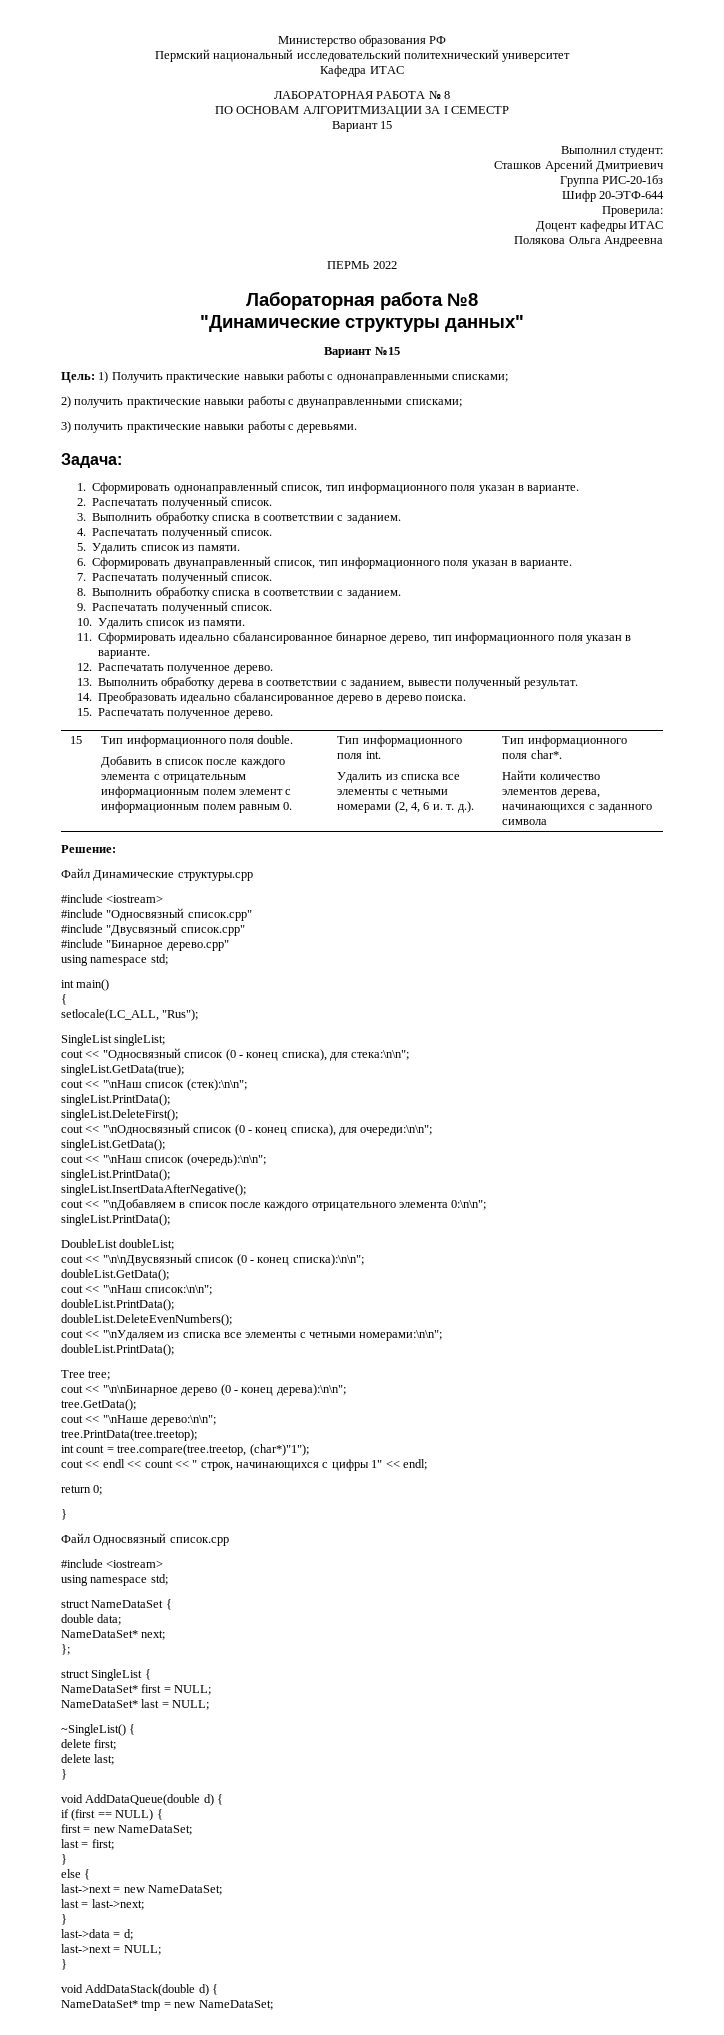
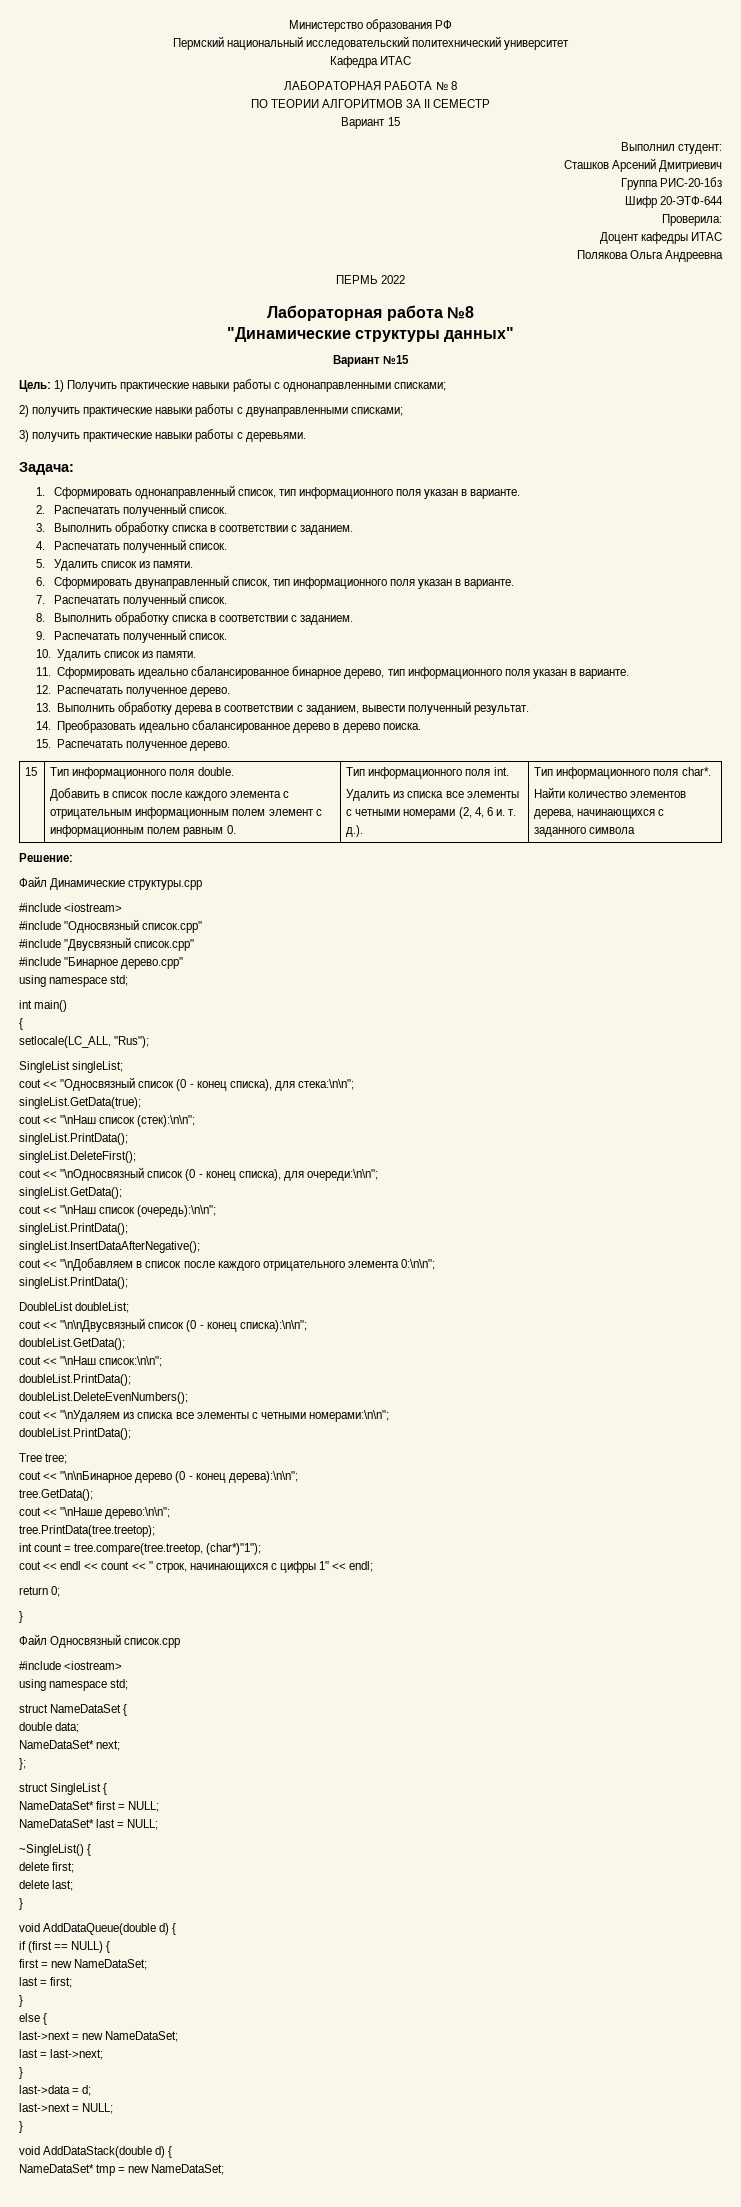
- ПО ОСНОВАМ АЛГОРИТМИЗАЦИИ ЗА I СЕМЕСТР
+ ПО ТЕОРИИ АЛГОРИТМОВ ЗА II СЕМЕСТР

